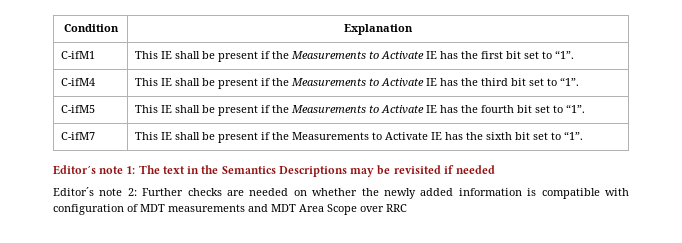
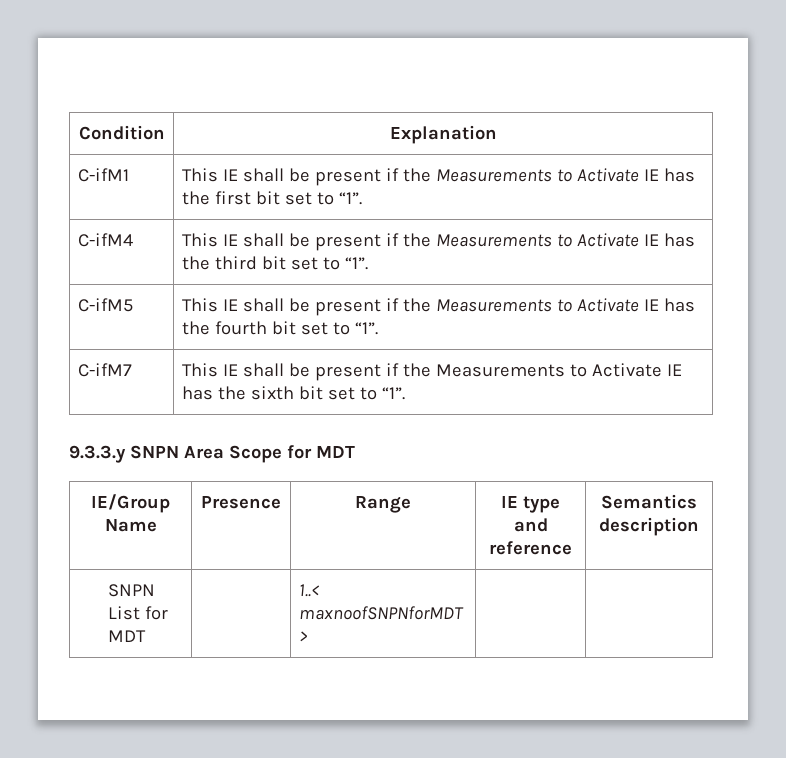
- Editor´s note 1: The text in the Semantics Descriptions may be revisited if needed
- Editor´s note 2: Further checks are needed on whether the newly added information is compatible with configuration of MDT measurements and MDT Area Scope over RRC
+ 9.3.3.y SNPN Area Scope for MDT
+ IE/Group Name | Presence | Range | IE type and reference | Semantics description
+ SNPN List for MDT | | 1..< maxnoofSNPNforMDT > | |

